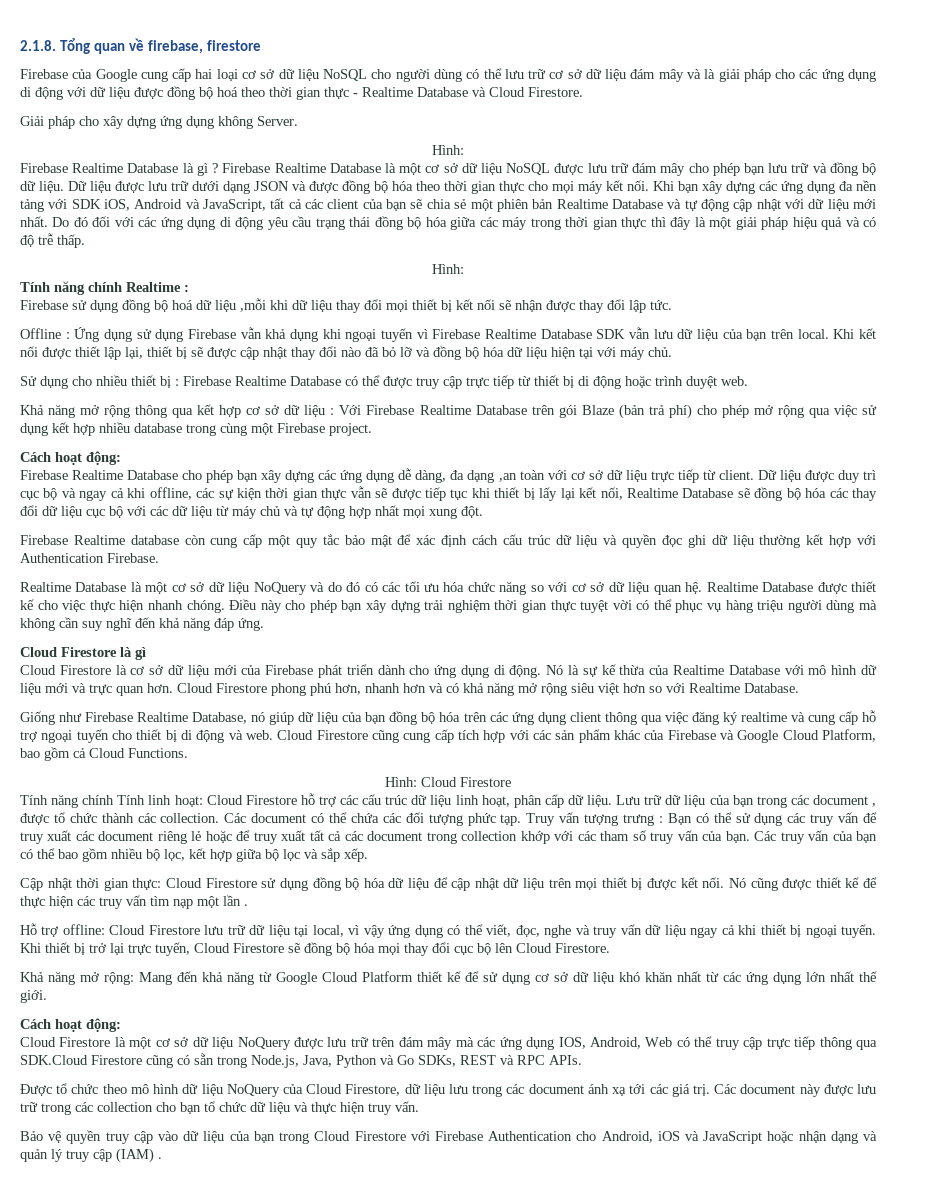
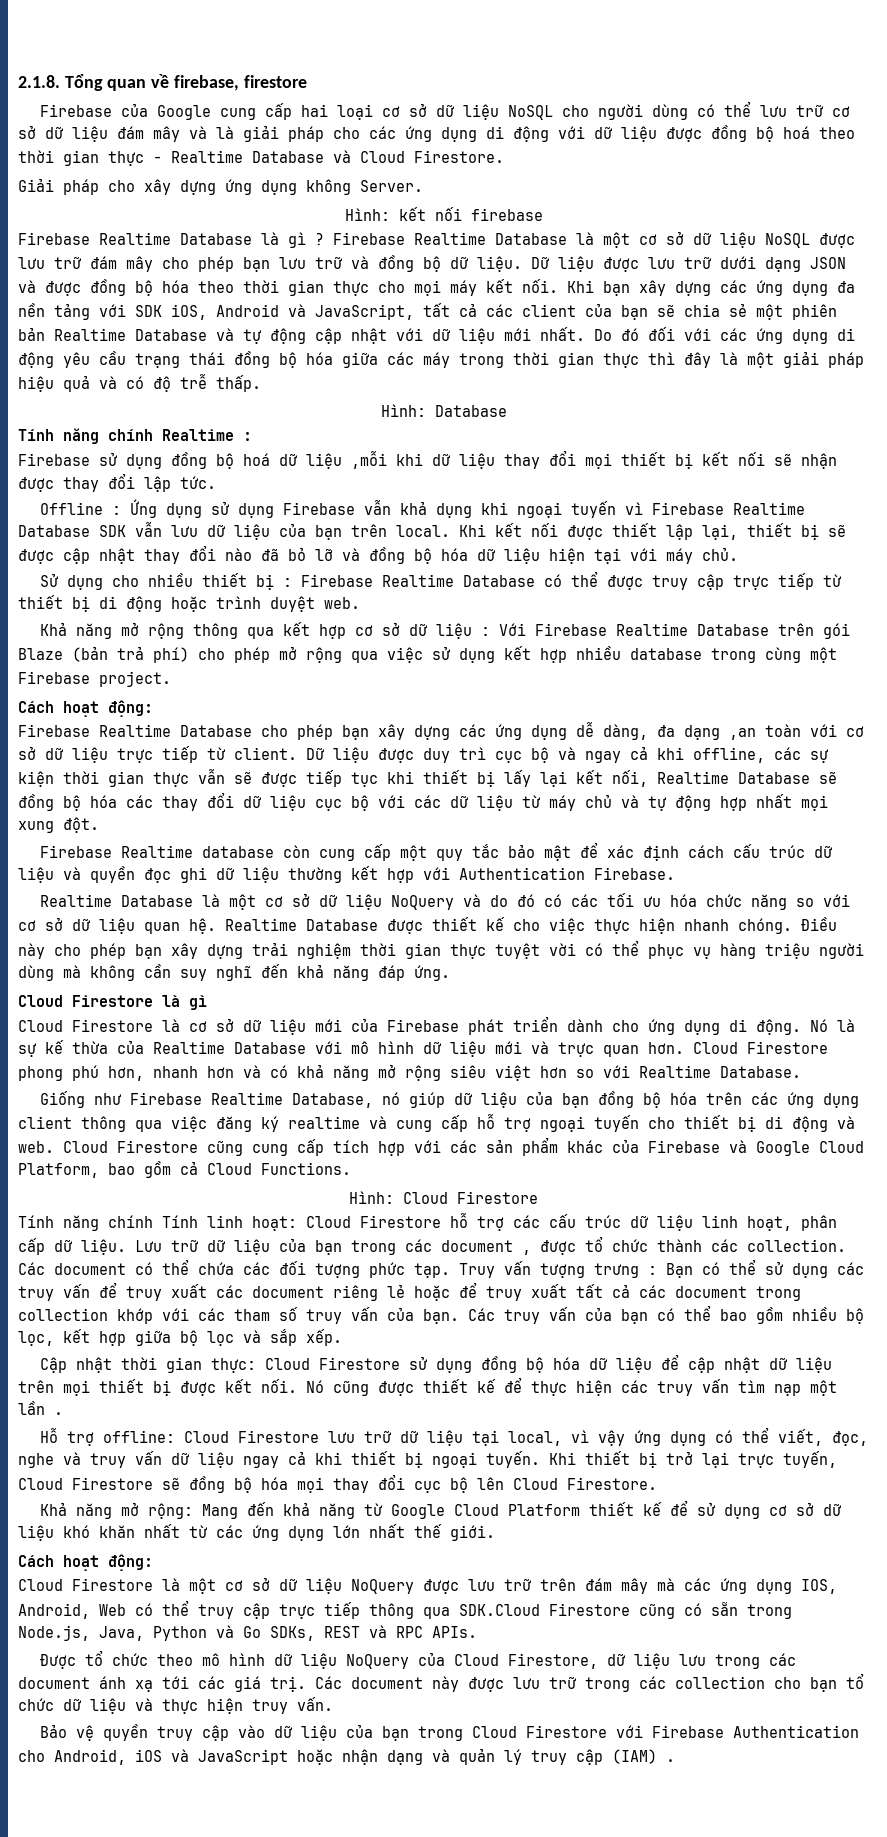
  Giải pháp cho xây dựng ứng dụng không Server.
- Hình:
+ Hình: kết nối firebase
  Do đó đối với các ứng dụng di động yêu cầu trạng thái đồng bộ hóa giữa các máy trong thời gian thực thì đây là một giải pháp hiệu quả và có độ trễ thấp.
- Hình:
+ Hình: Database

